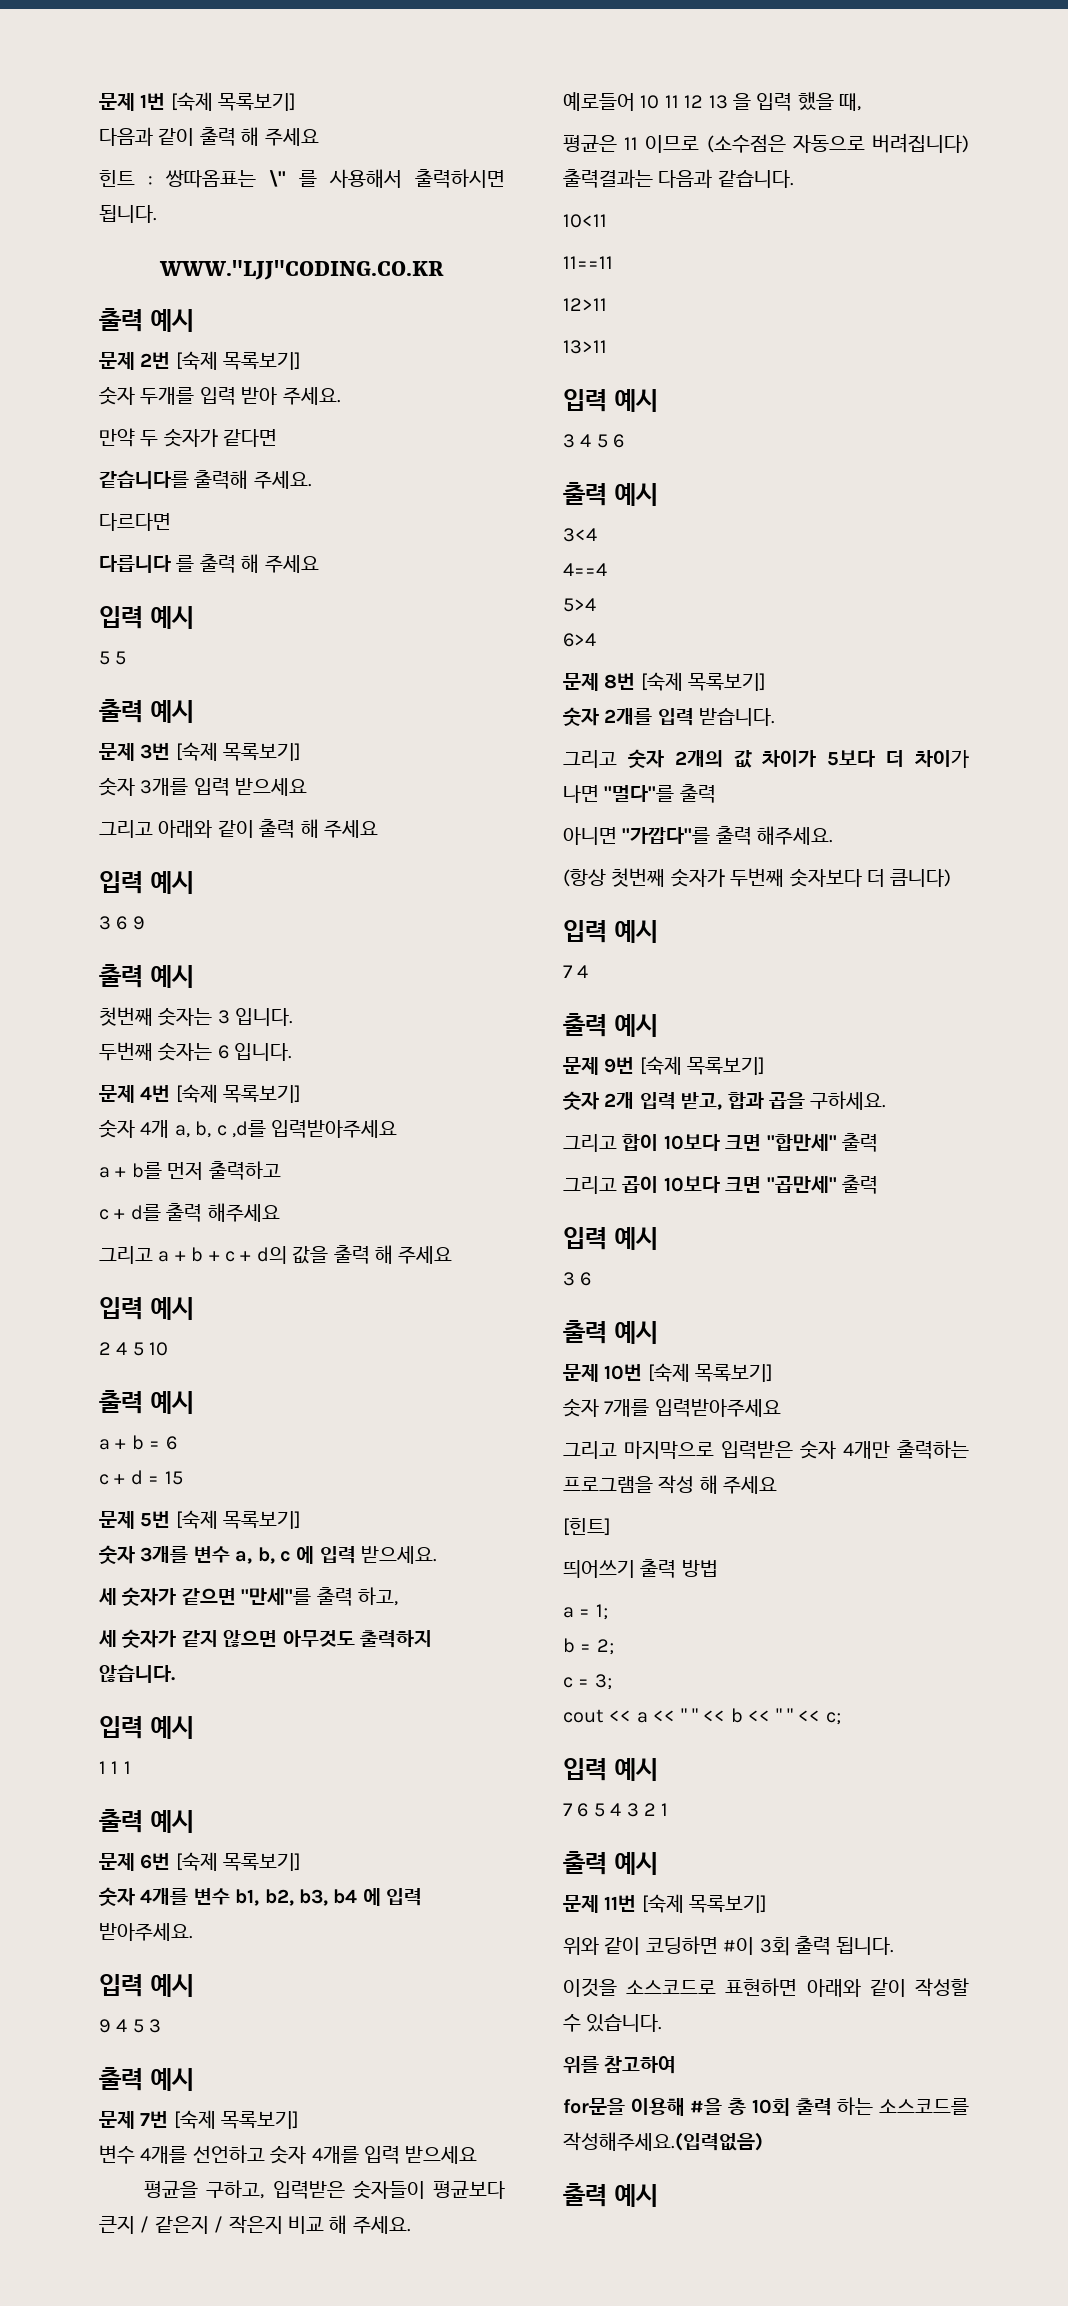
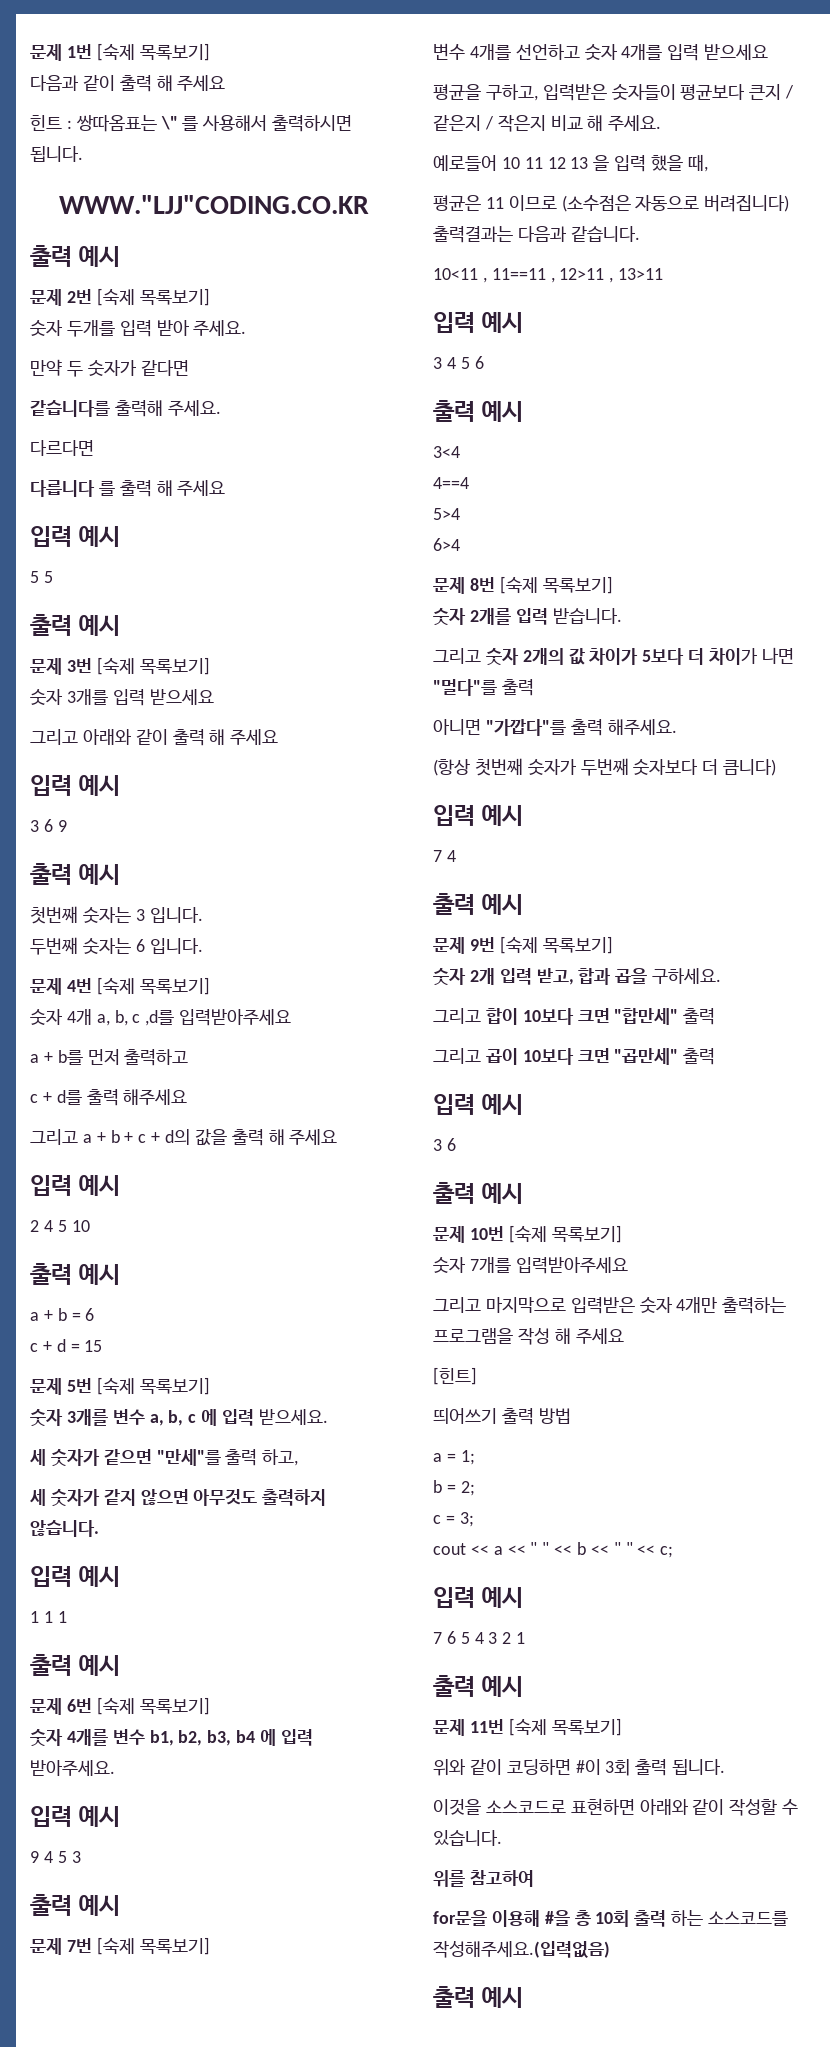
- 10<11
- 11==11
- 12>11
- 13>11
+ 10<11 , 11==11 , 12>11 , 13>11

